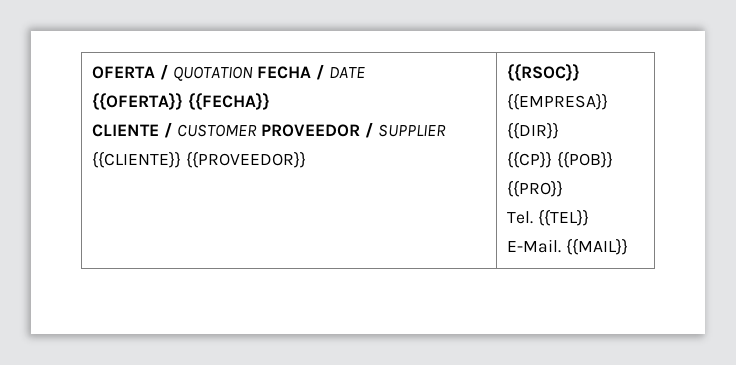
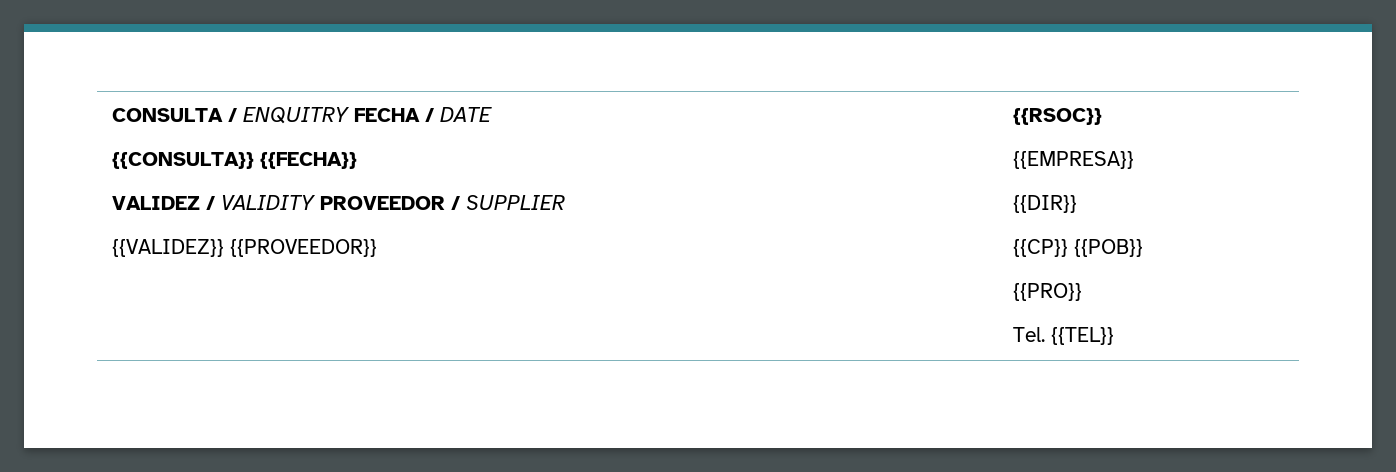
- OFERTA / QUOTATION FECHA / DATE
- {{OFERTA}} {{FECHA}}
- CLIENTE / CUSTOMER PROVEEDOR / SUPPLIER
- {{CLIENTE}} {{PROVEEDOR}} | {{RSOC}}
+ CONSULTA / ENQUITRY FECHA / DATE
+ {{CONSULTA}} {{FECHA}}
+ VALIDEZ / VALIDITY PROVEEDOR / SUPPLIER
+ {{VALIDEZ}} {{PROVEEDOR}} | {{RSOC}}
  {{EMPRESA}}
  {{DIR}}
  {{CP}} {{POB}}
  {{PRO}}
  Tel. {{TEL}}
- E-Mail. {{MAIL}}

